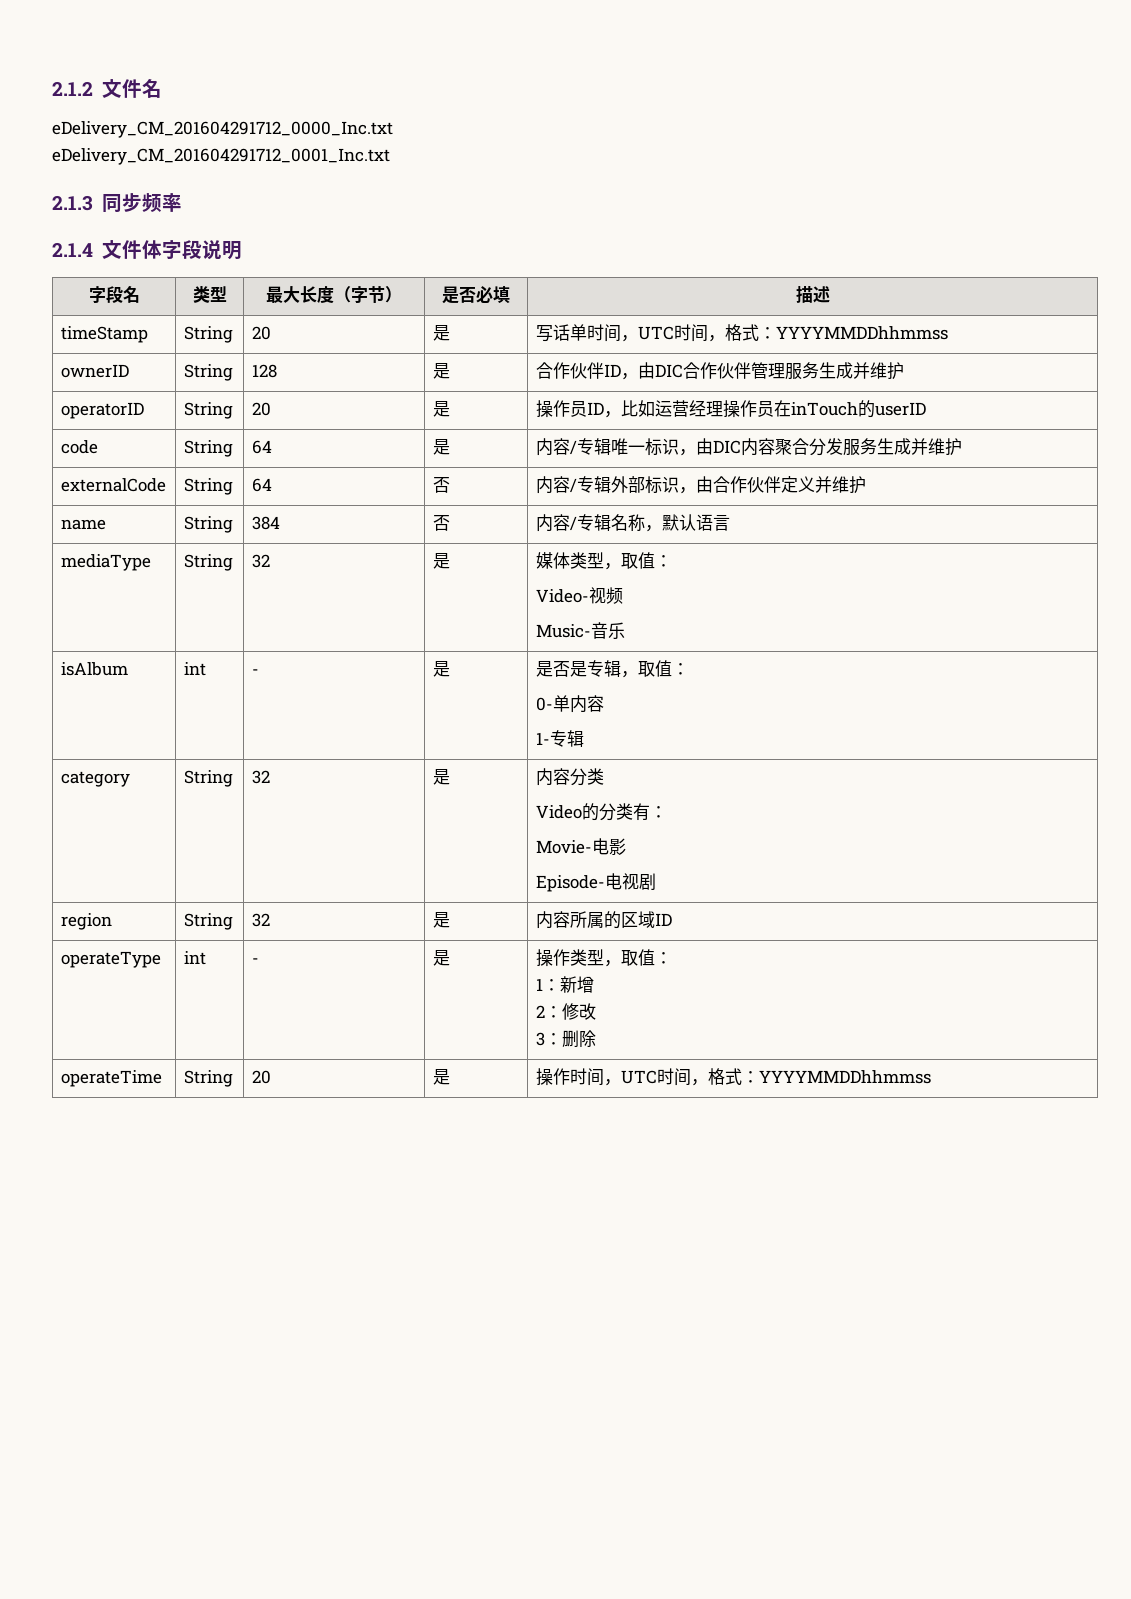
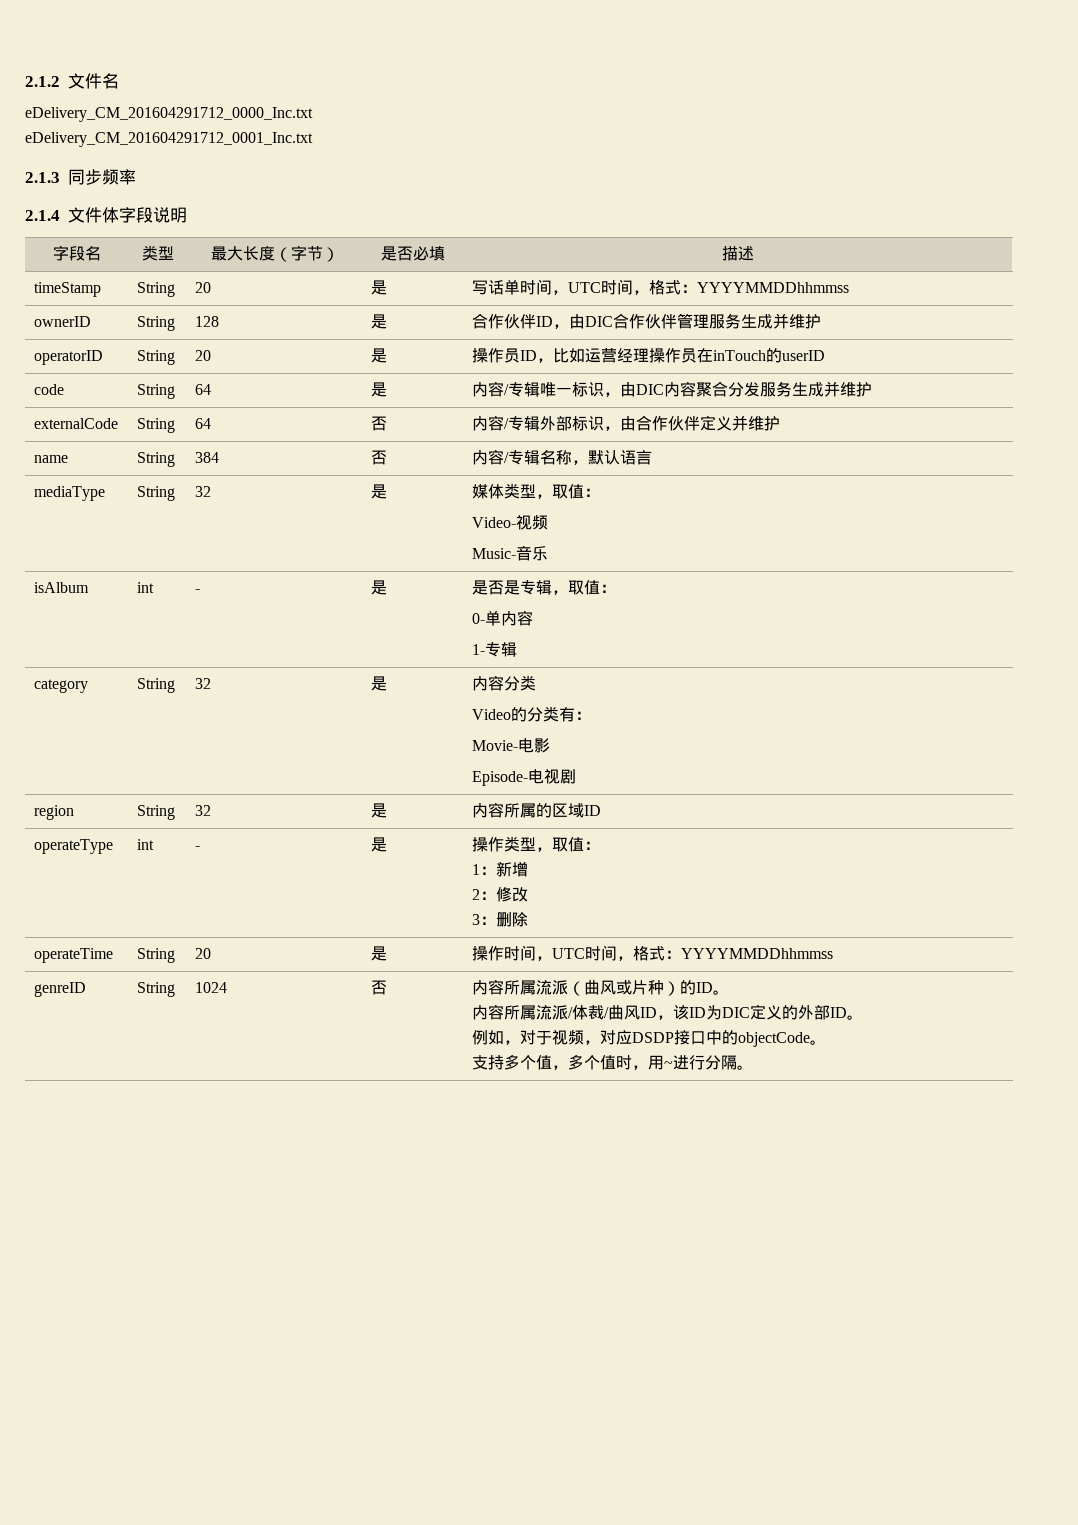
+ genreID | String | 1024 | 否 | 内容所属流派（曲风或片种）的ID。
+ 内容所属流派/体裁/曲风ID，该ID为DIC定义的外部ID。
+ 例如，对于视频，对应DSDP接口中的objectCode。
+ 支持多个值，多个值时，用~进行分隔。

